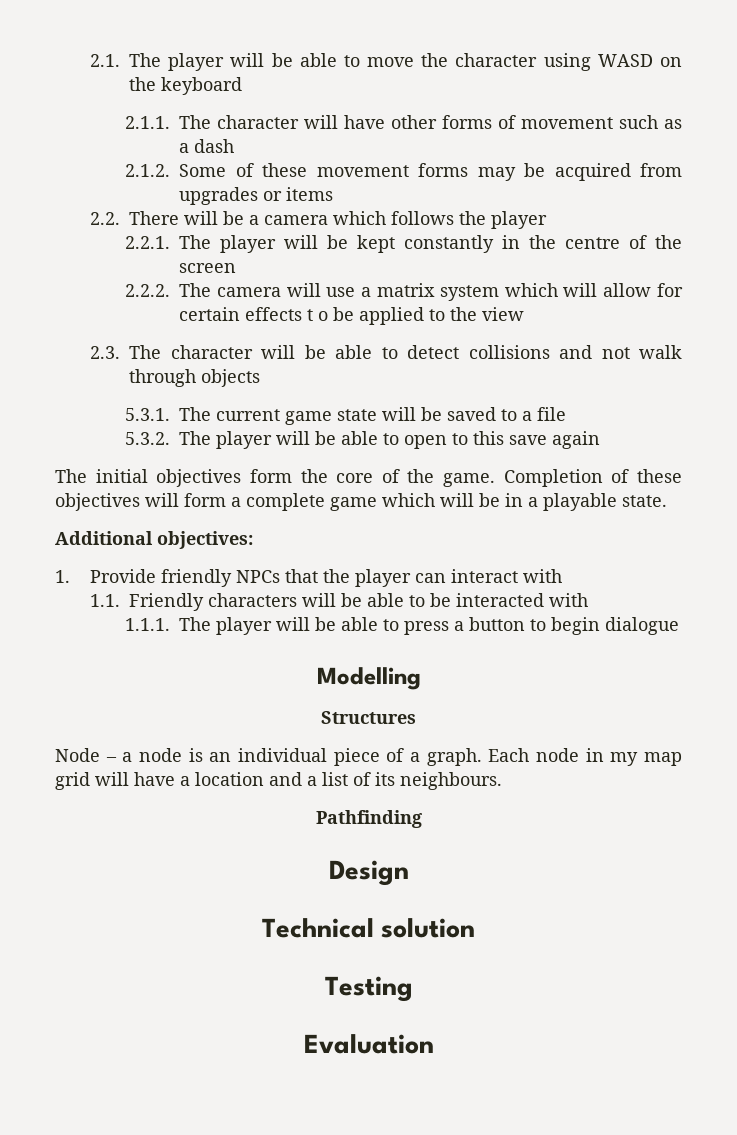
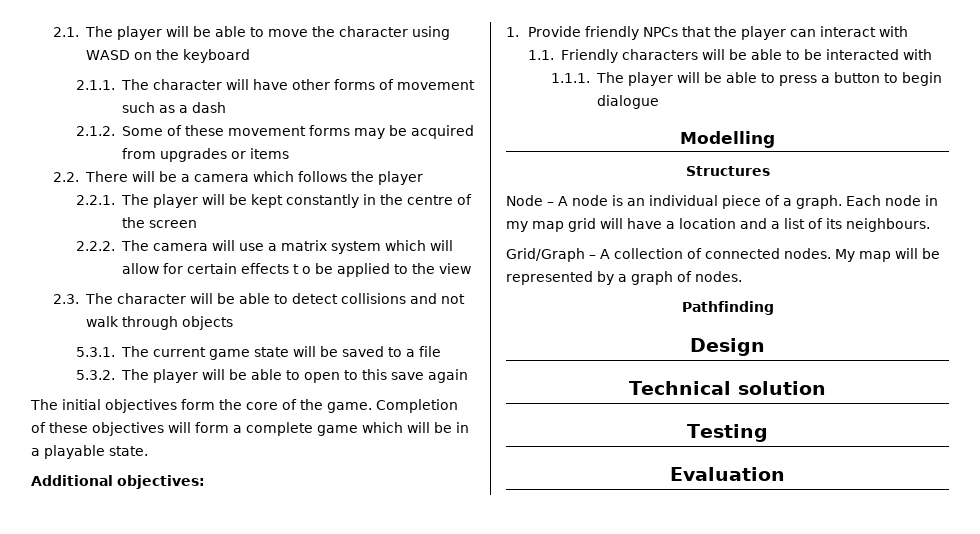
- Node – a node is an individual piece of a graph.
+ Node – A node is an individual piece of a graph.
+ Grid/Graph – A collection of connected nodes. My map will be represented by a graph of nodes.

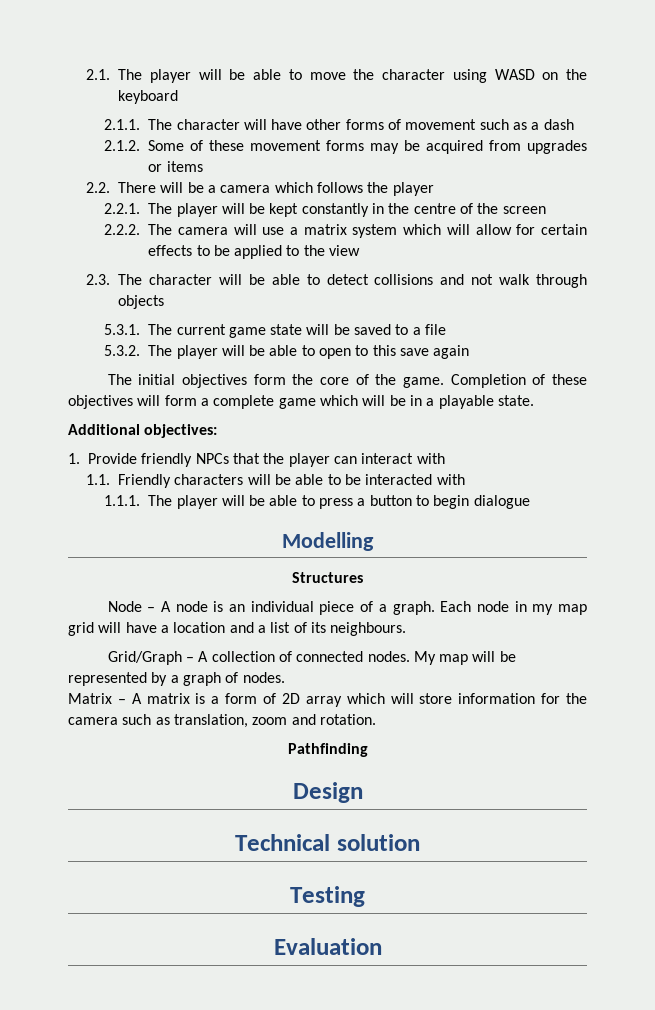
- 2.2.2. The camera will use a matrix system which will allow for certain effects t o be applied to the view
+ 2.2.2. The camera will use a matrix system which will allow for certain effects to be applied to the view
+ Matrix – A matrix is a form of 2D array which will store information for the camera such as translation, zoom and rotation.

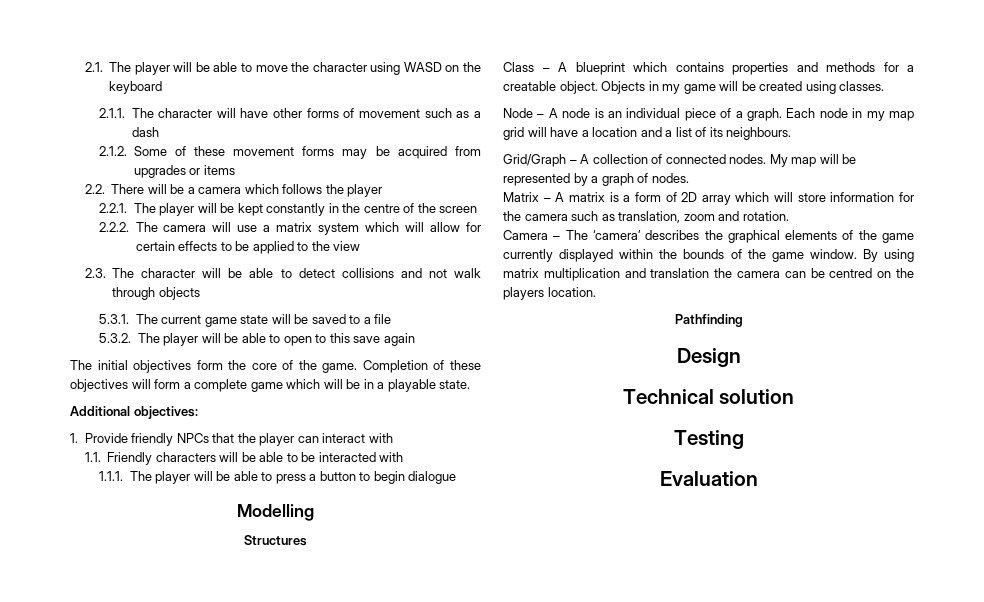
+ Class – A blueprint which contains properties and methods for a creatable object. Objects in my game will be created using classes.
+ Camera – The ‘camera’ describes the graphical elements of the game currently displayed within the bounds of the game window. By using matrix multiplication and translation the camera can be centred on the players location.

